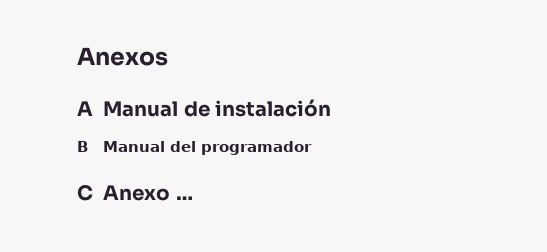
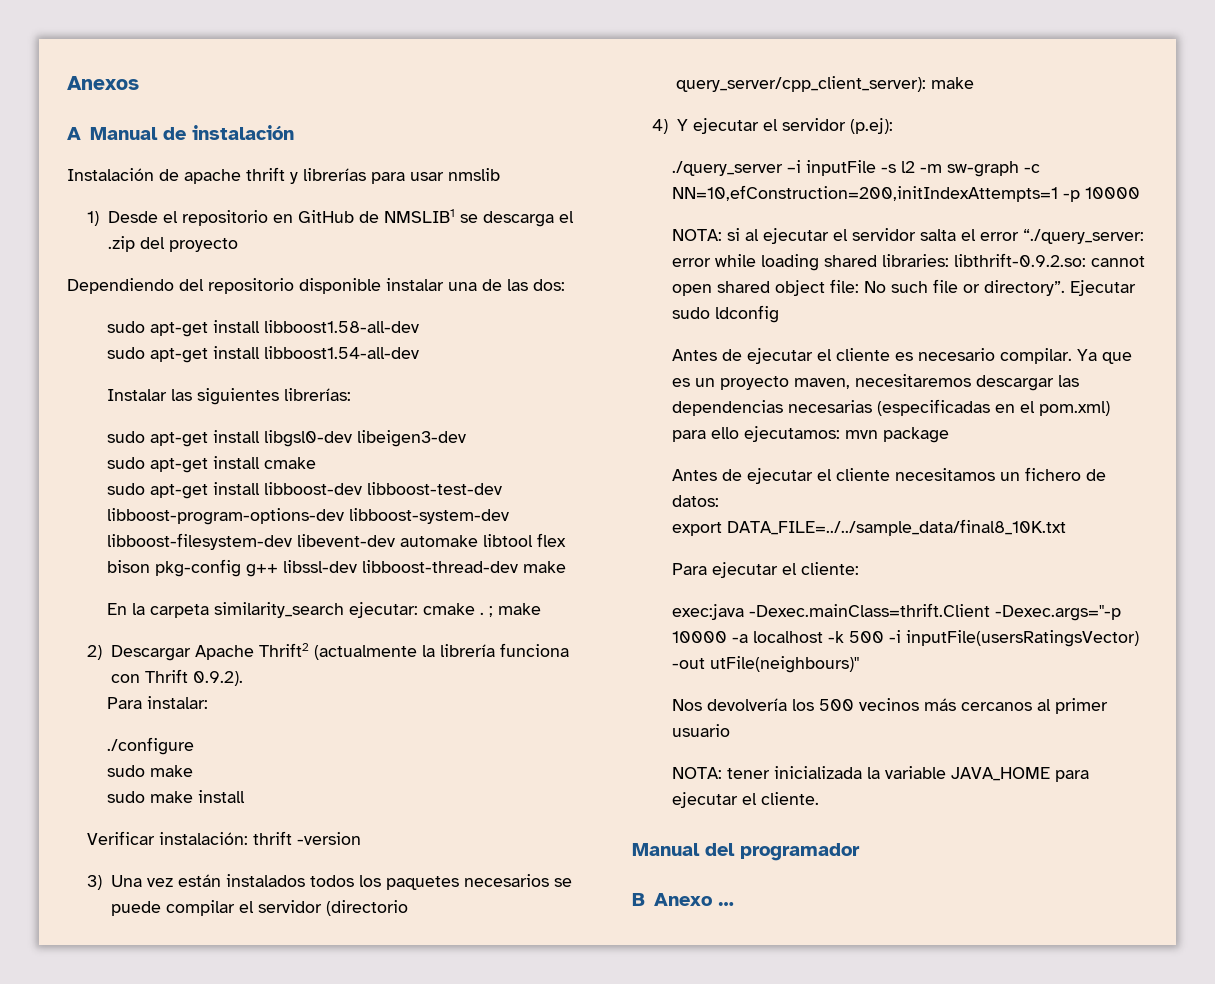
- B Manual del programador
+ Instalación de apache thrift y librerías para usar nmslib
+ 1) Desde el repositorio en GitHub de NMSLIB1 se descarga el .zip del proyecto
+ Dependiendo del repositorio disponible instalar una de las dos:
+ sudo apt-get install libboost1.58-all-dev
+ sudo apt-get install libboost1.54-all-dev
+ Instalar las siguientes librerías:
+ sudo apt-get install libgsl0-dev libeigen3-dev
+ sudo apt-get install cmake
+ sudo apt-get install libboost-dev libboost-test-dev libboost-program-options-dev libboost-system-dev libboost-filesystem-dev libevent-dev automake libtool flex bison pkg-config g++ libssl-dev libboost-thread-dev make
+ En la carpeta similarity_search ejecutar: cmake . ; make
+ 2) Descargar Apache Thrift2 (actualmente la librería funciona con Thrift 0.9.2).
+ Para instalar:
+ ./configure
+ sudo make
+ sudo make install
+ Verificar instalación: thrift -version
+ 3) Una vez están instalados todos los paquetes necesarios se puede compilar el servidor (directorio query_server/cpp_client_server): make
+ 4) Y ejecutar el servidor (p.ej):
+ ./query_server –i inputFile -s l2 -m sw-graph -c NN=10,efConstruction=200,initIndexAttempts=1 -p 10000
+ NOTA: si al ejecutar el servidor salta el error “./query_server: error while loading shared libraries: libthrift-0.9.2.so: cannot open shared object file: No such file or directory”. Ejecutar sudo ldconfig
+ Antes de ejecutar el cliente es necesario compilar. Ya que es un proyecto maven, necesitaremos descargar las dependencias necesarias (especificadas en el pom.xml) para ello ejecutamos: mvn package
+ Antes de ejecutar el cliente necesitamos un fichero de datos:
+ export DATA_FILE=../../sample_data/final8_10K.txt
+ Para ejecutar el cliente:
+ exec:java -Dexec.mainClass=thrift.Client -Dexec.args="-p 10000 -a localhost -k 500 -i inputFile(usersRatingsVector) -out utFile(neighbours)"
+ Nos devolvería los 500 vecinos más cercanos al primer usuario
+ NOTA: tener inicializada la variable JAVA_HOME para ejecutar el cliente.
+ Manual del programador
- C Anexo …
+ B Anexo …

